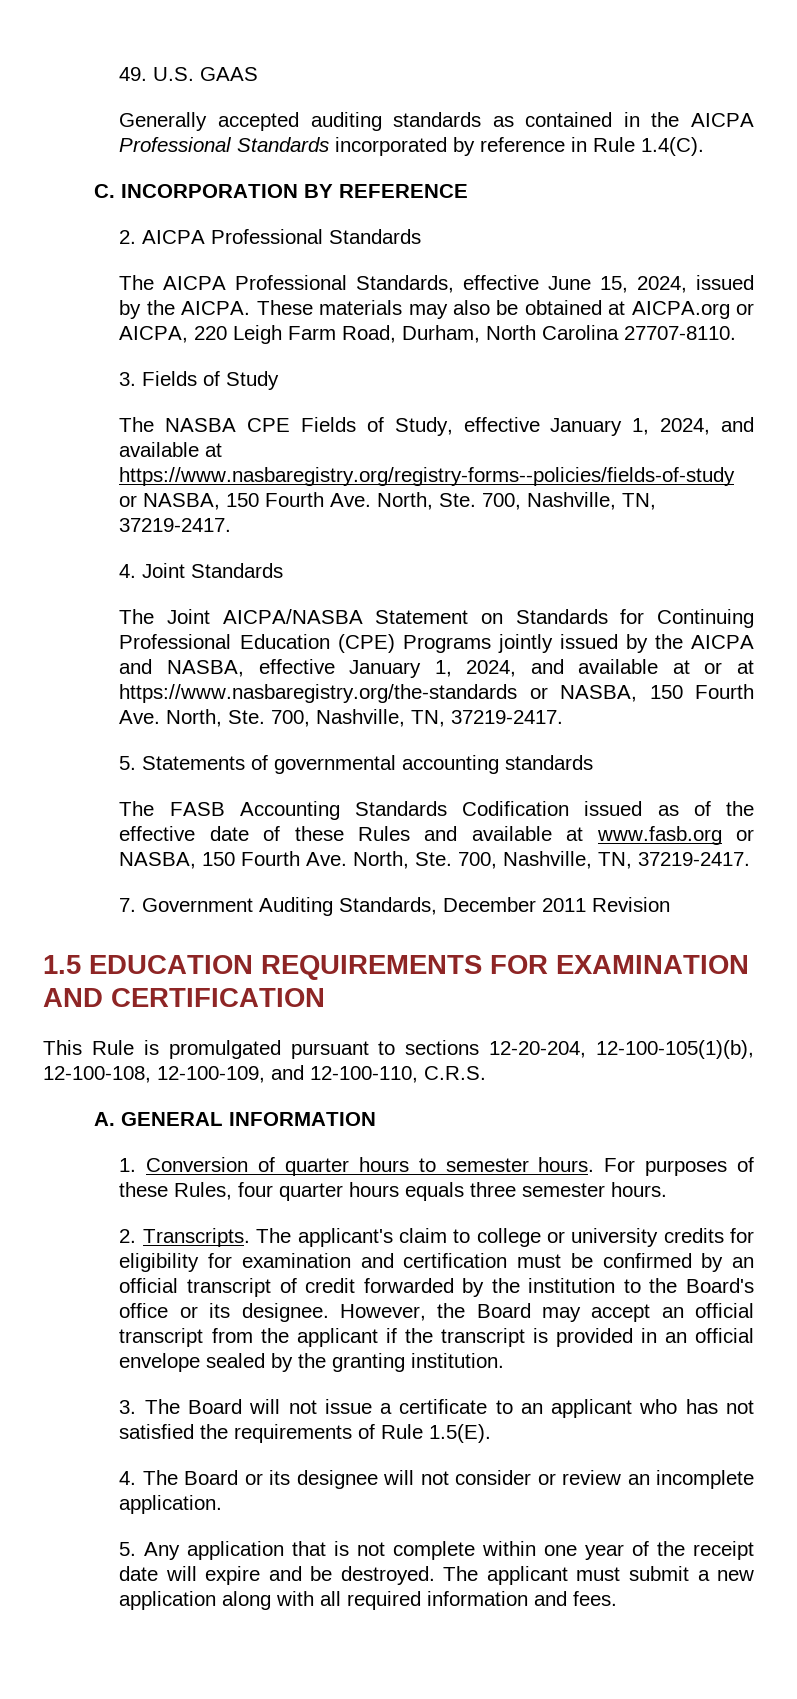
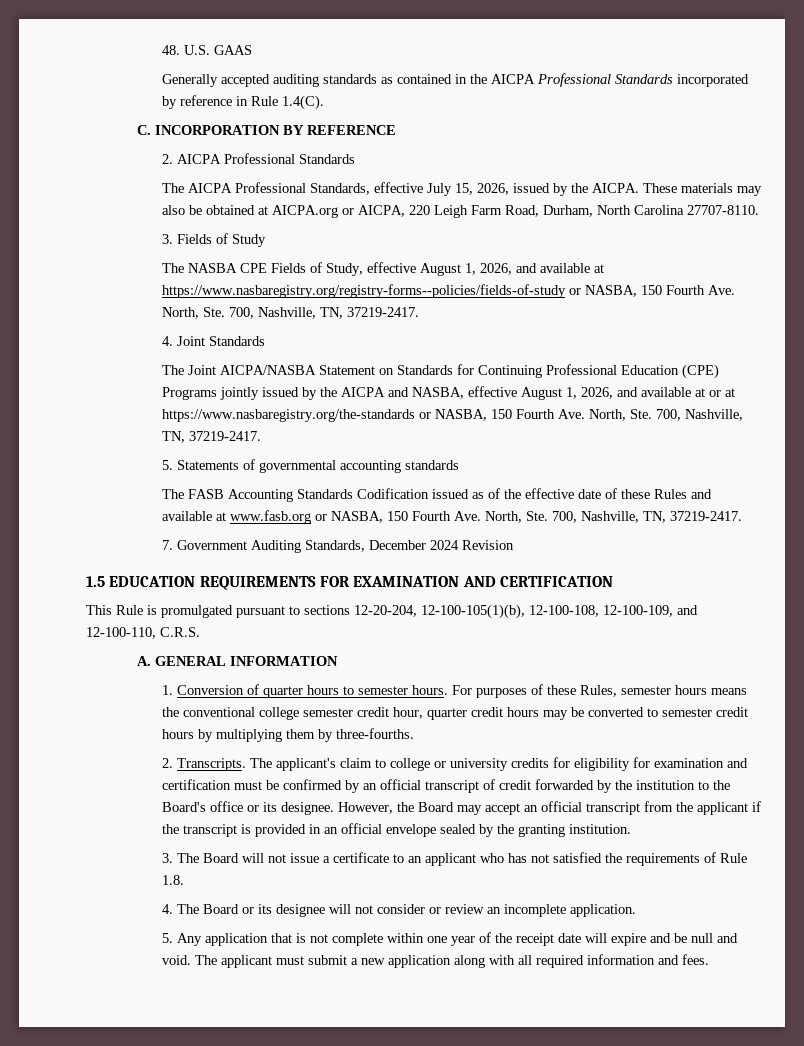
- 49. U.S. GAAS
+ 48. U.S. GAAS
- The AICPA Professional Standards, effective June 15, 2024, issued by the AICPA.
+ The AICPA Professional Standards, effective July 15, 2026, issued by the AICPA.
- The NASBA CPE Fields of Study, effective January 1, 2024, and available at https://www.nasbaregistry.org/registry-forms--policies/fields-of-study or NASBA, 150 Fourth Ave. North, Ste. 700, Nashville, TN, 37219-2417.
+ The NASBA CPE Fields of Study, effective August 1, 2026, and available at https://www.nasbaregistry.org/registry-forms--policies/fields-of-study or NASBA, 150 Fourth Ave. North, Ste. 700, Nashville, TN, 37219-2417.
- The Joint AICPA/NASBA Statement on Standards for Continuing Professional Education (CPE) Programs jointly issued by the AICPA and NASBA, effective January 1, 2024, and available at or at https://www.nasbaregistry.org/the-standards or NASBA, 150 Fourth Ave. North, Ste. 700, Nashville, TN, 37219-2417.
+ The Joint AICPA/NASBA Statement on Standards for Continuing Professional Education (CPE) Programs jointly issued by the AICPA and NASBA, effective August 1, 2026, and available at or at https://www.nasbaregistry.org/the-standards or NASBA, 150 Fourth Ave. North, Ste. 700, Nashville, TN, 37219-2417.
- 7. Government Auditing Standards, December 2011 Revision
+ 7. Government Auditing Standards, December 2024 Revision
- For purposes of these Rules, four quarter hours equals three semester hours.
+ For purposes of these Rules, semester hours means the conventional college semester credit hour, quarter credit hours may be converted to semester credit hours by multiplying them by three-fourths.
- 3. The Board will not issue a certificate to an applicant who has not satisfied the requirements of Rule 1.5(E).
+ 3. The Board will not issue a certificate to an applicant who has not satisfied the requirements of Rule 1.8.
- 5. Any application that is not complete within one year of the receipt date will expire and be destroyed.
+ 5. Any application that is not complete within one year of the receipt date will expire and be null and void.

